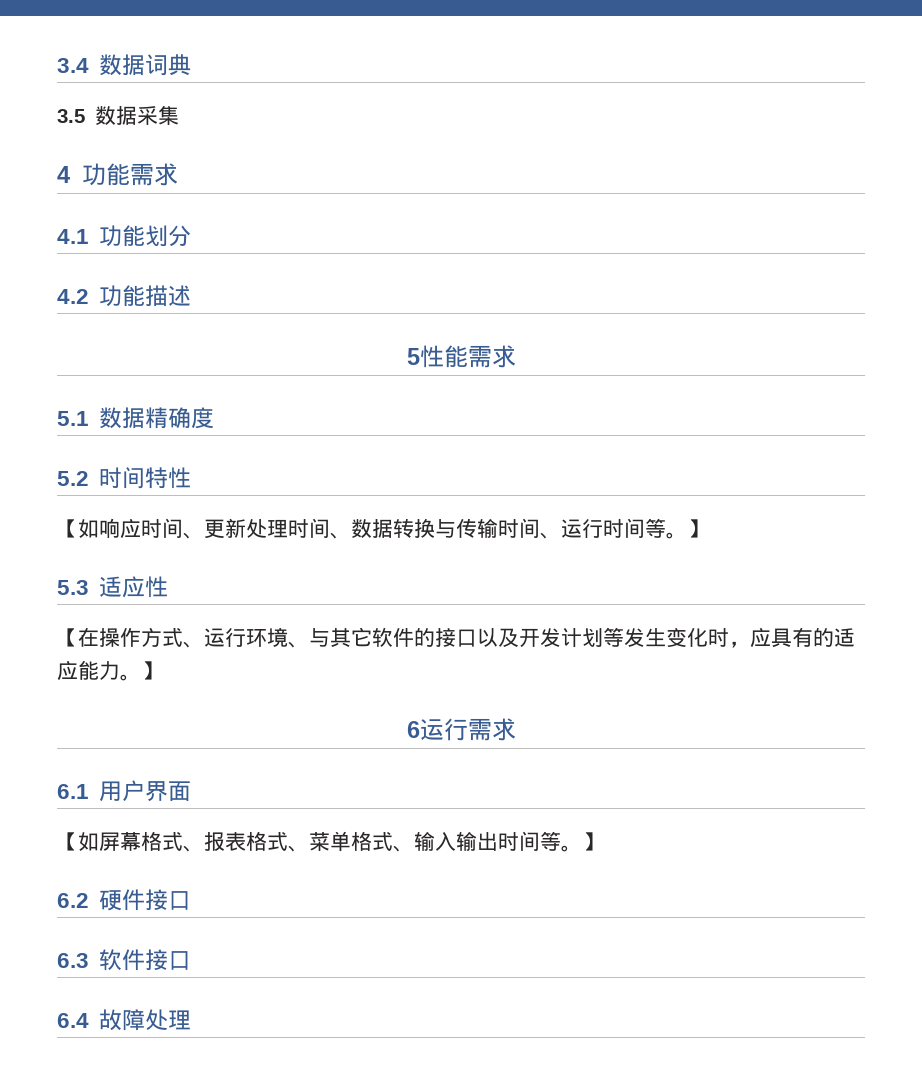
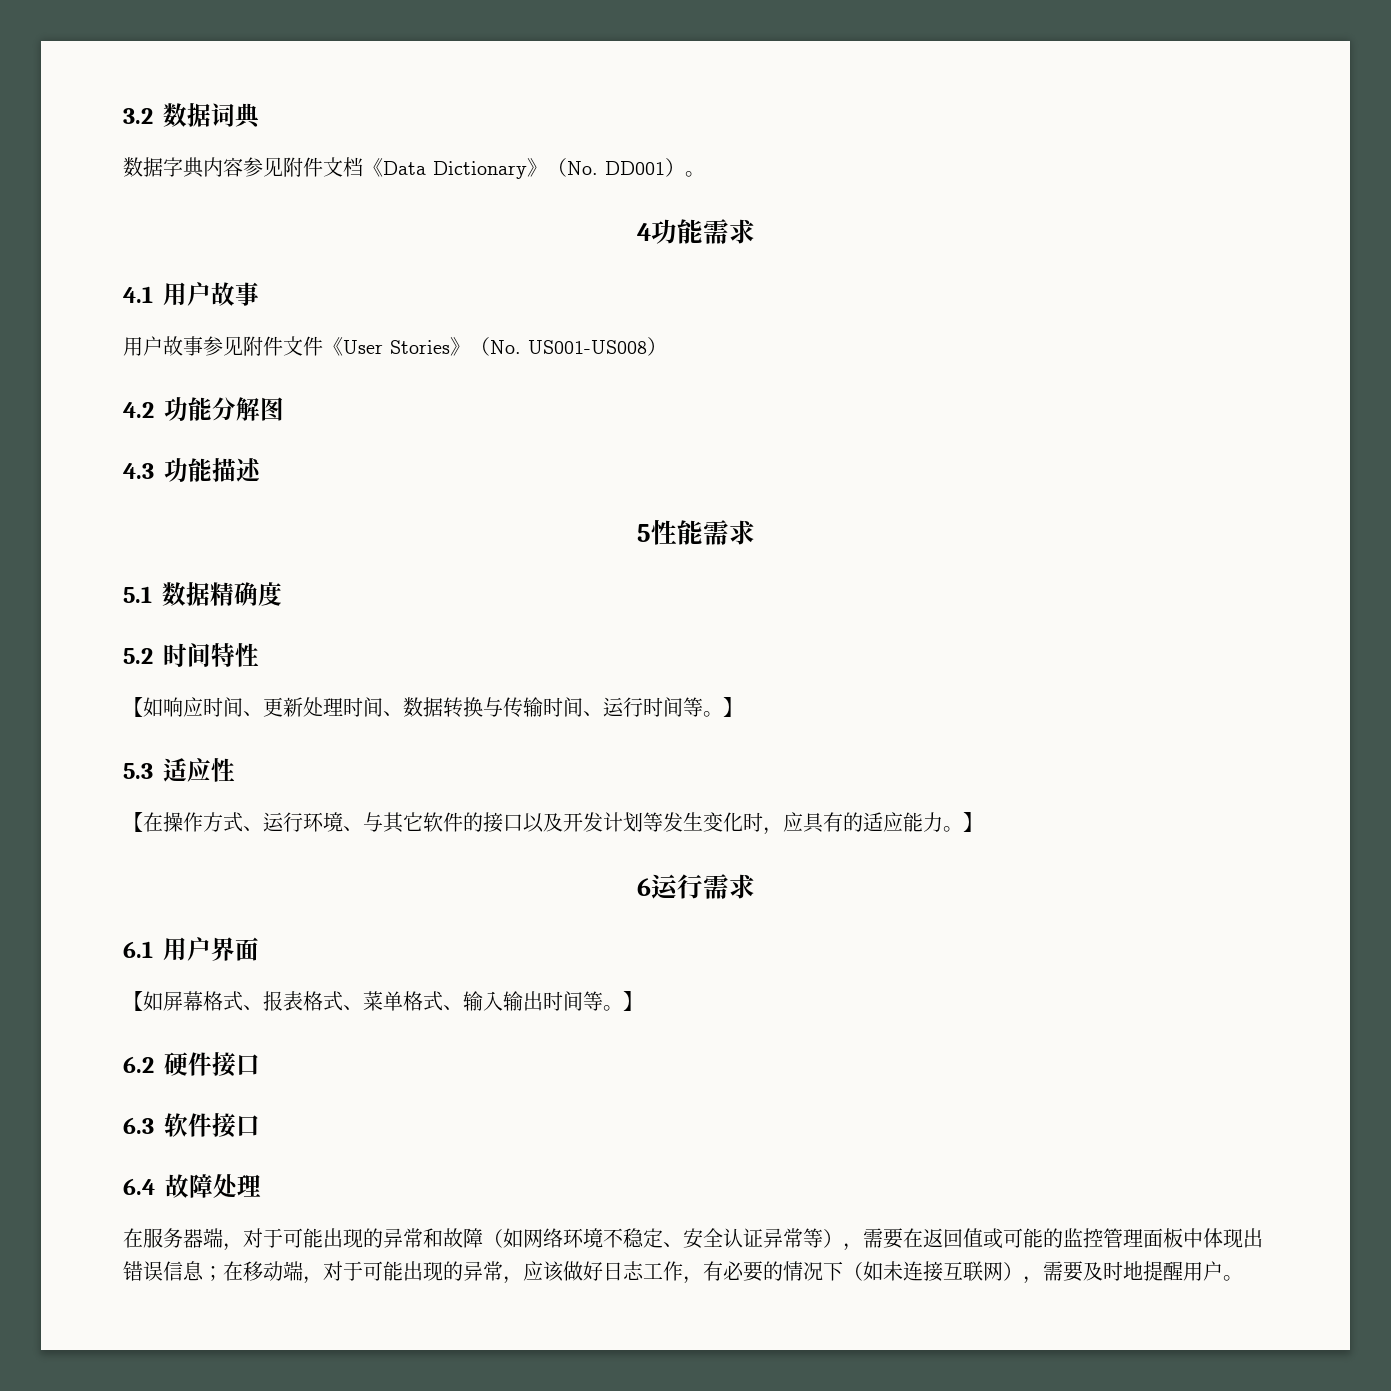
- 3.4数据词典
+ 3.2数据词典
- 3.5数据采集
+ 数据字典内容参见附件文档《Data Dictionary》（No. DD001）。
  4功能需求
- 4.1功能划分
- 4.2功能描述
+ 4.1用户故事
+ 用户故事参见附件文件《User Stories》（No. US001-US008）
+ 4.2功能分解图
+ 4.3功能描述
+ 在服务器端，对于可能出现的异常和故障（如网络环境不稳定、安全认证异常等），需要在返回值或可能的监控管理面板中体现出错误信息；在移动端，对于可能出现的异常，应该做好日志工作，有必要的情况下（如未连接互联网），需要及时地提醒用户。

